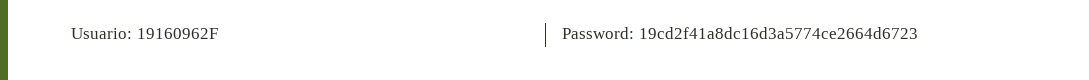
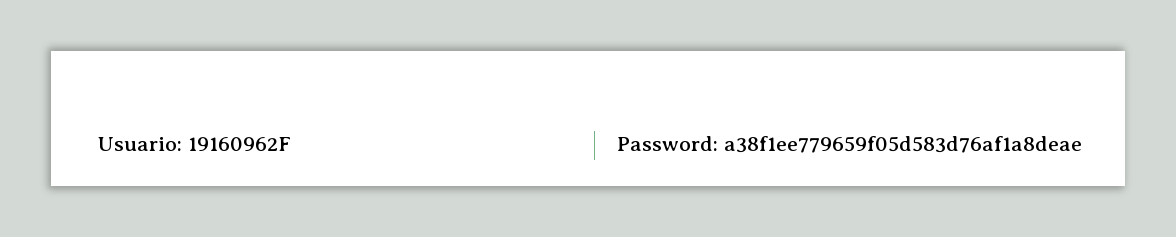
- Password: 19cd2f41a8dc16d3a5774ce2664d6723
+ Password: a38f1ee779659f05d583d76af1a8deae

